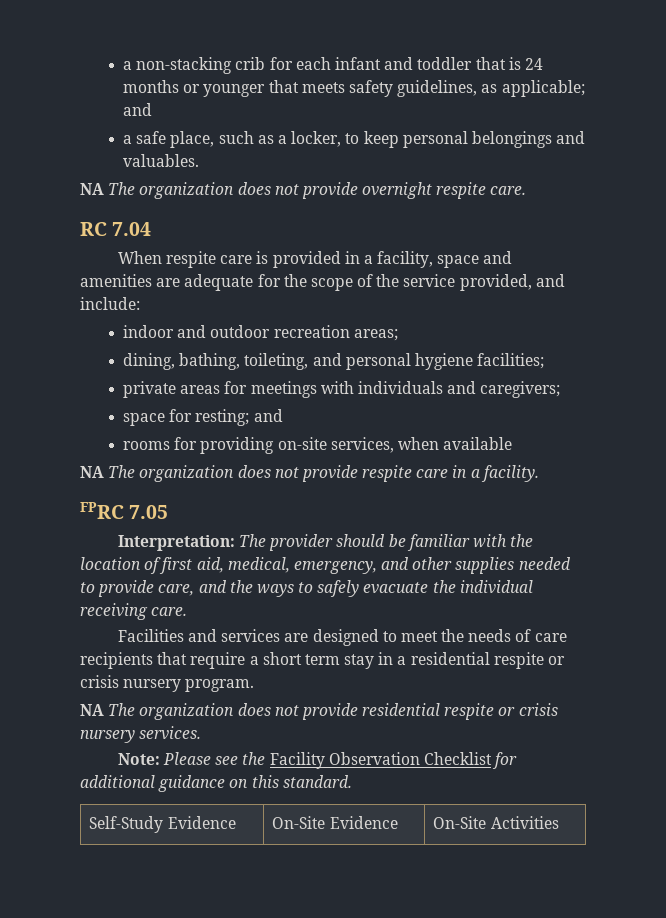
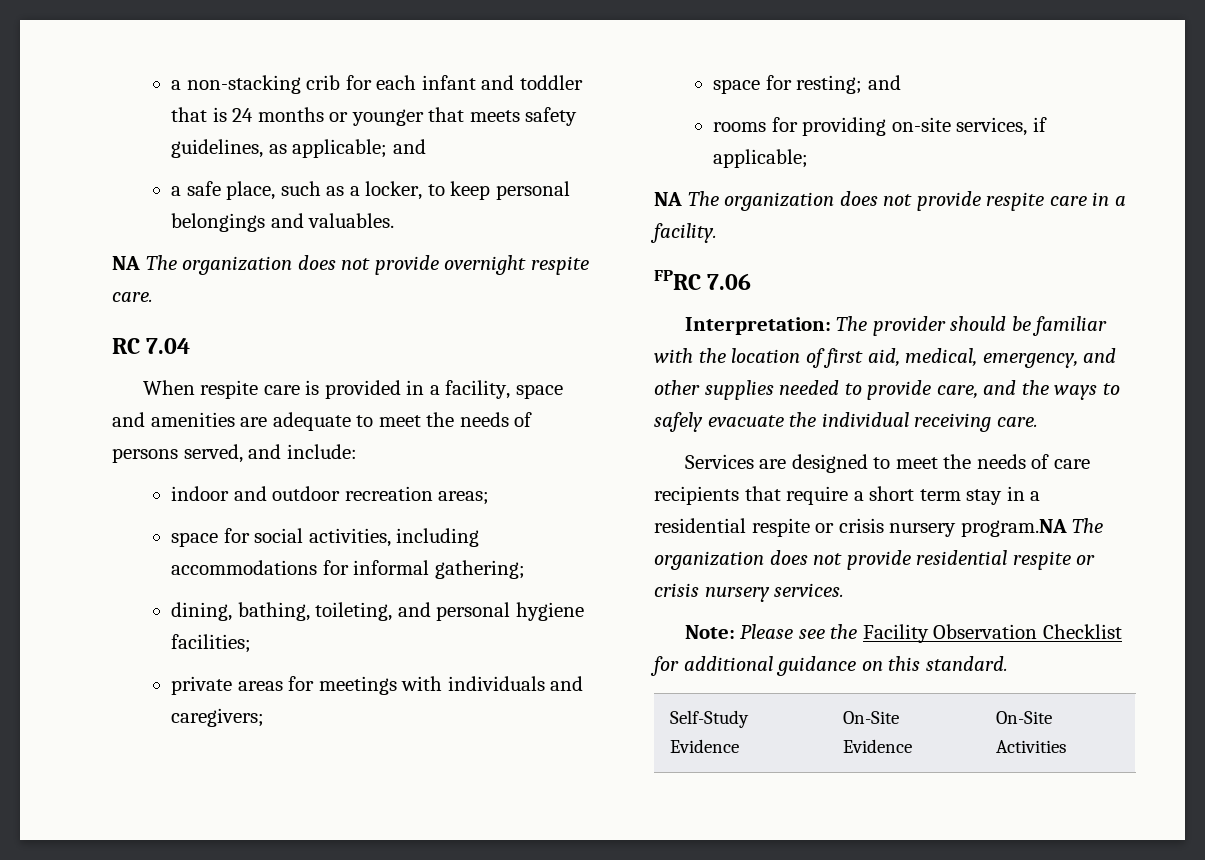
- When respite care is provided in a facility, space and amenities are adequate for the scope of the service provided, and include:
+ When respite care is provided in a facility, space and amenities are adequate to meet the needs of persons served, and include:
+ space for social activities, including accommodations for informal gathering;
- rooms for providing on-site services, when available
+ rooms for providing on-site services, if applicable;
- FPRC 7.05
+ FPRC 7.06
- Facilities and services are designed to meet the needs of care recipients that require a short term stay in a residential respite or crisis nursery program.
- NA The organization does not provide residential respite or crisis nursery services.
+ Services are designed to meet the needs of care recipients that require a short term stay in a residential respite or crisis nursery program.NA The organization does not provide residential respite or crisis nursery services.

